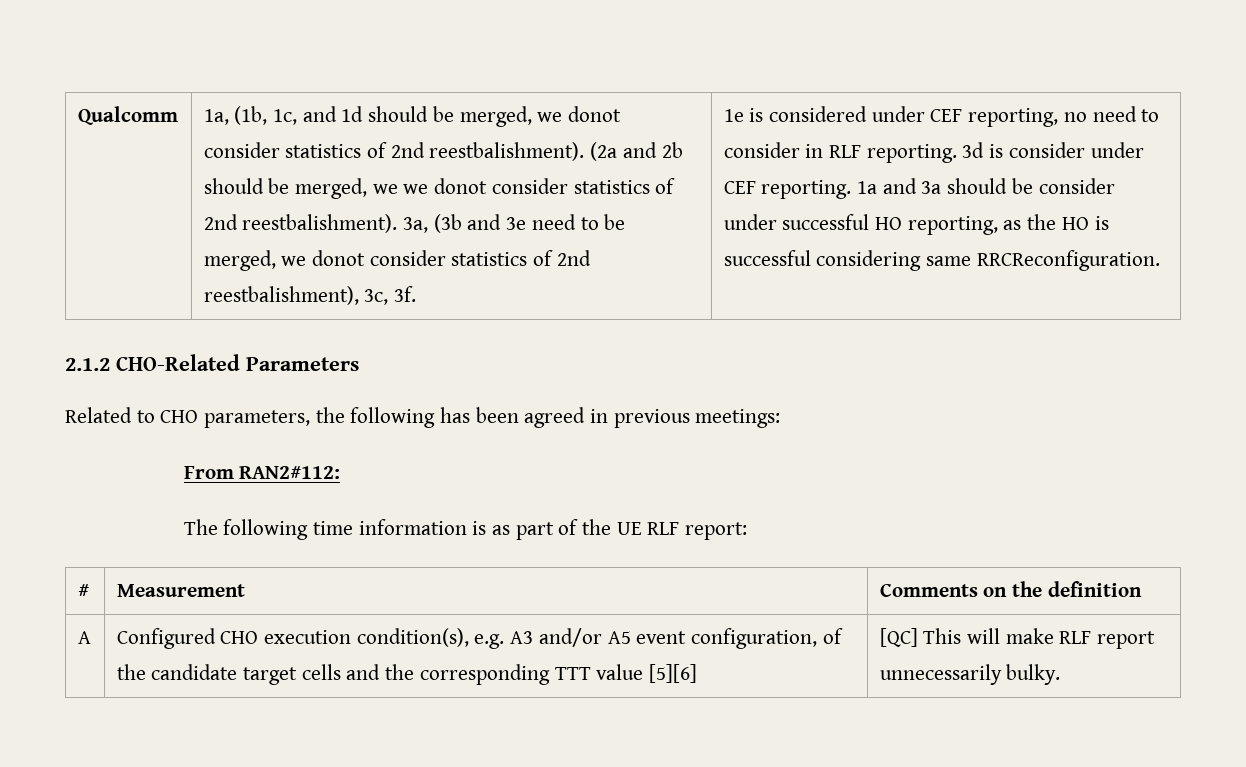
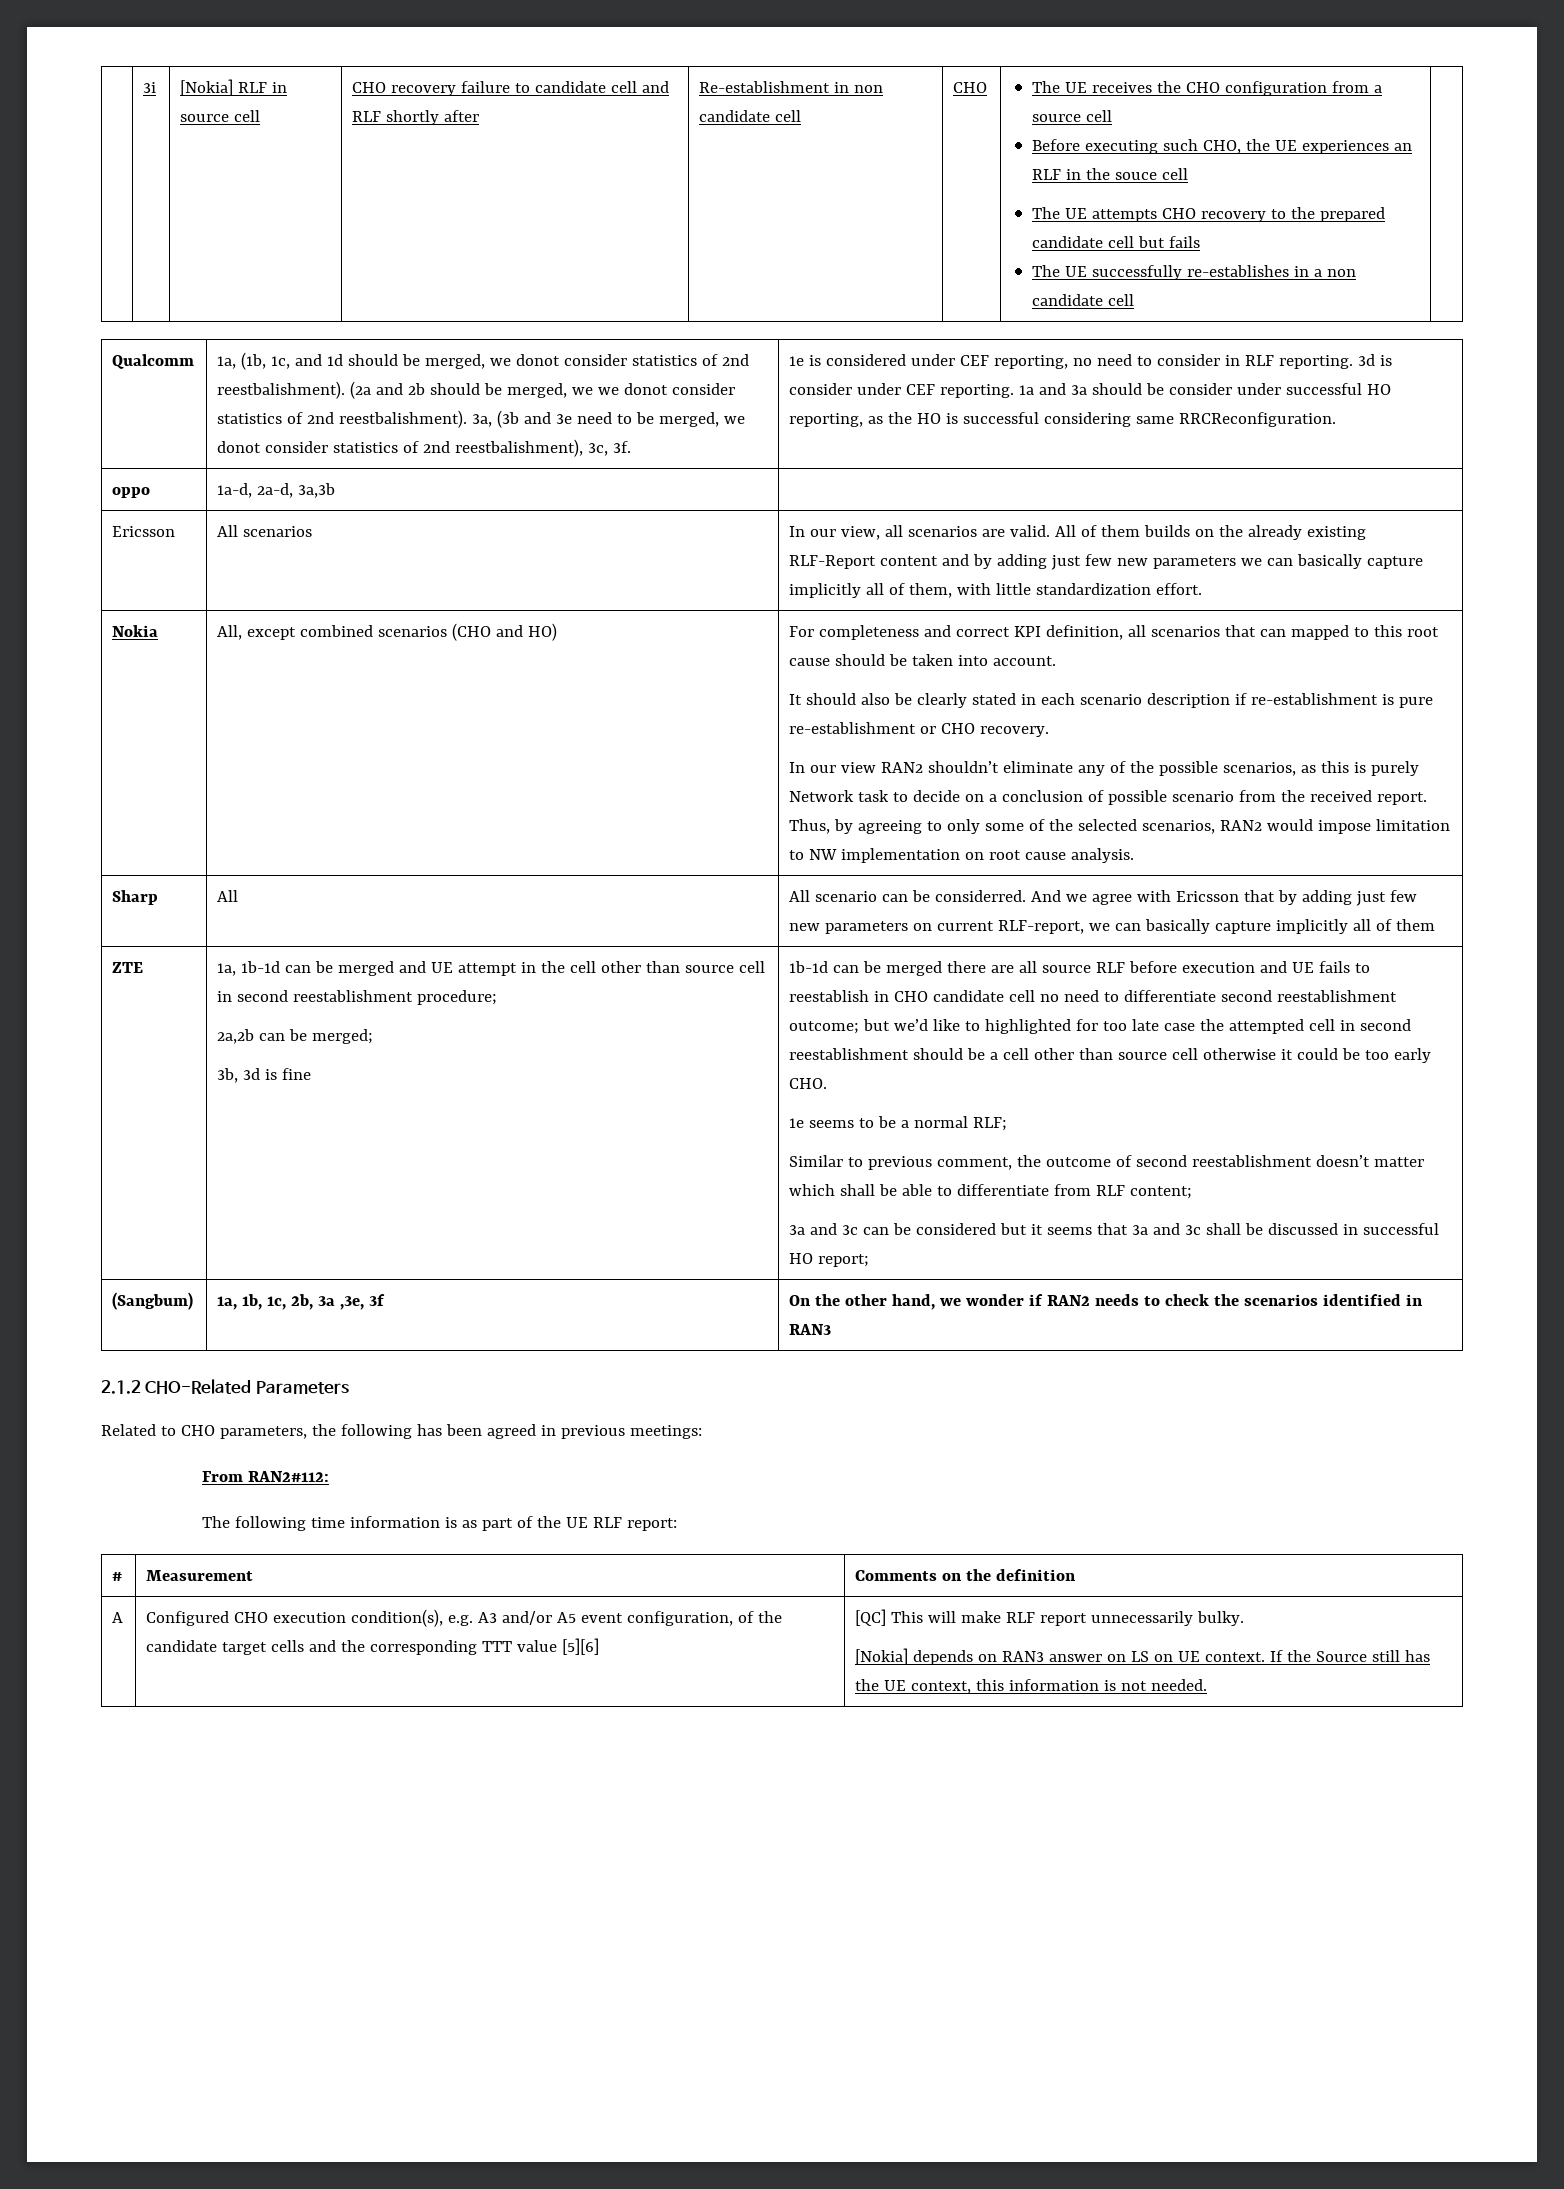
+ 3i | [Nokia] RLF in source cell | CHO recovery failure to candidate cell and RLF shortly after | Re-establishment in non candidate cell | CHO | The UE receives the CHO configuration from a source cell
+ Before executing such CHO, the UE experiences an RLF in the souce cell
+ The UE attempts CHO recovery to the prepared candidate cell but fails
+ The UE successfully re-establishes in a non candidate cell
+ oppo | 1a-d, 2a-d, 3a,3b |
+ Ericsson | All scenarios | In our view, all scenarios are valid. All of them builds on the already existing RLF-Report content and by adding just few new parameters we can basically capture implicitly all of them, with little standardization effort.
+ Nokia | All, except combined scenarios (CHO and HO) | For completeness and correct KPI definition, all scenarios that can mapped to this root cause should be taken into account.
+ It should also be clearly stated in each scenario description if re-establishment is pure re-establishment or CHO recovery.
+ In our view RAN2 shouldn’t eliminate any of the possible scenarios, as this is purely Network task to decide on a conclusion of possible scenario from the received report. Thus, by agreeing to only some of the selected scenarios, RAN2 would impose limitation to NW implementation on root cause analysis.
+ Sharp | All | All scenario can be considerred. And we agree with Ericsson that by adding just few new parameters on current RLF-report, we can basically capture implicitly all of them
+ ZTE | 1a, 1b-1d can be merged and UE attempt in the cell other than source cell in second reestablishment procedure;
+ 2a,2b can be merged;
+ 3b, 3d is fine | 1b-1d can be merged there are all source RLF before execution and UE fails to reestablish in CHO candidate cell no need to differentiate second reestablishment outcome; but we’d like to highlighted for too late case the attempted cell in second reestablishment should be a cell other than source cell otherwise it could be too early CHO.
+ 1e seems to be a normal RLF;
+ Similar to previous comment, the outcome of second reestablishment doesn’t matter which shall be able to differentiate from RLF content;
+ 3a and 3c can be considered but it seems that 3a and 3c shall be discussed in successful HO report;
+ (Sangbum) | 1a, 1b, 1c, 2b, 3a ,3e, 3f | On the other hand, we wonder if RAN2 needs to check the scenarios identified in RAN3
+ [Nokia] depends on RAN3 answer on LS on UE context. If the Source still has the UE context, this information is not needed.

